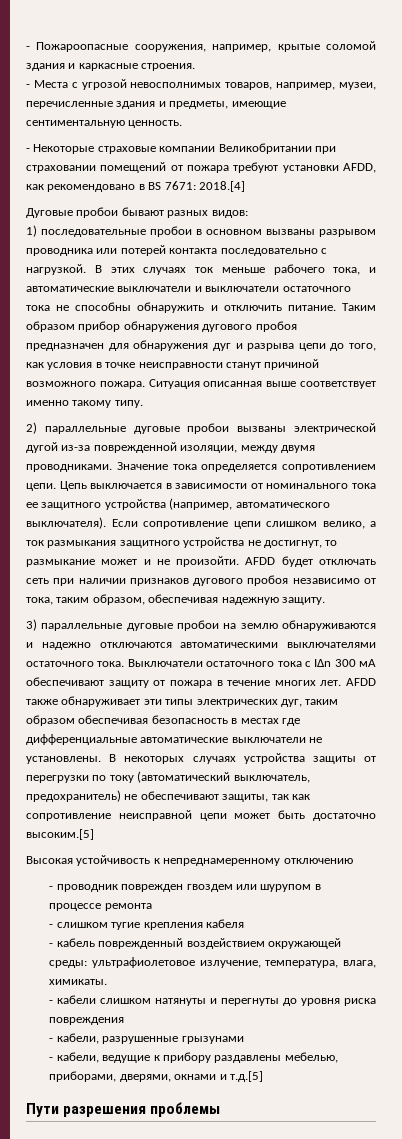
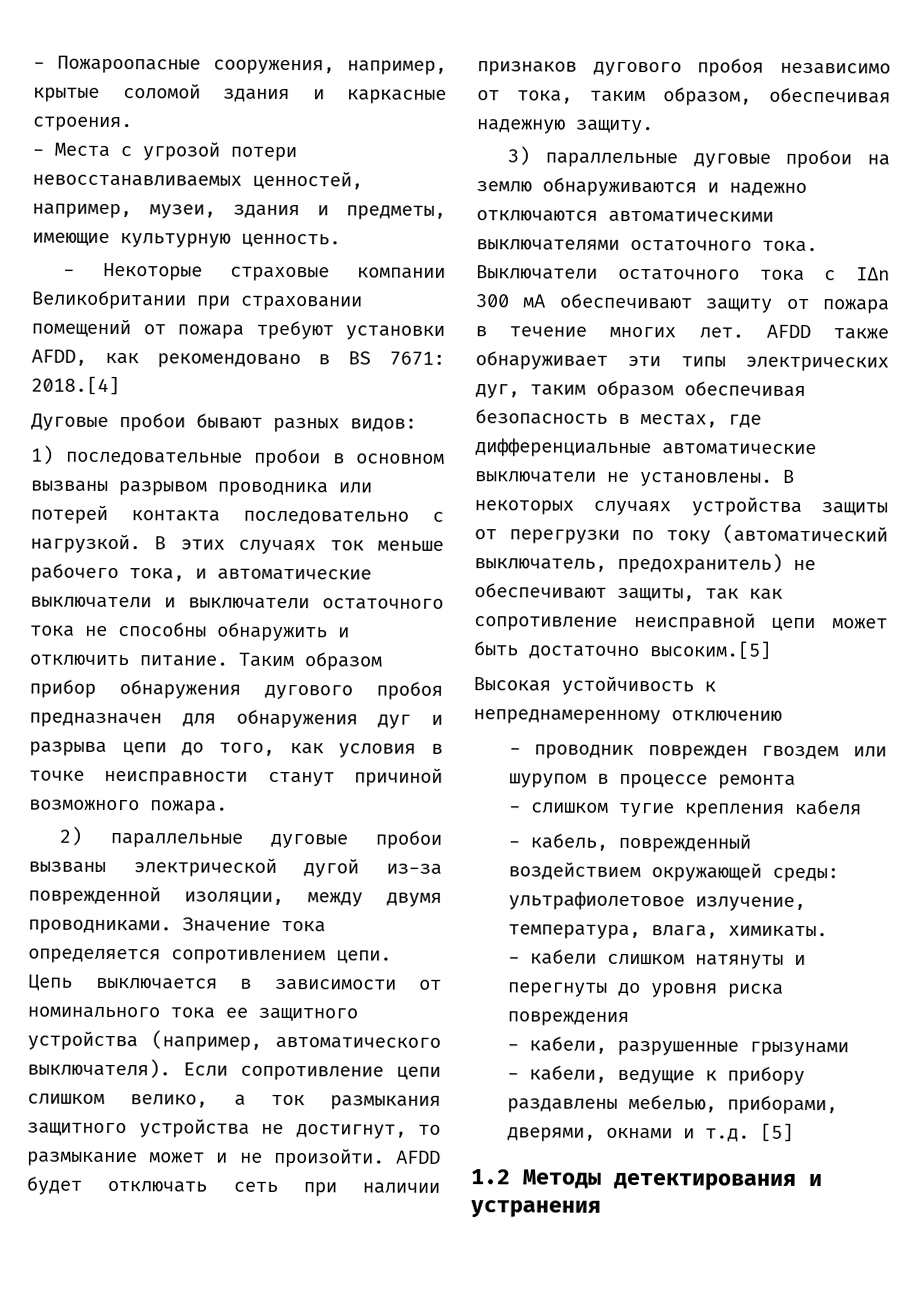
- - Места с угрозой невосполнимых товаров, например, музеи, перечисленные здания и предметы, имеющие сентиментальную ценность.
+ - Места с угрозой потери невосстанавливаемых ценностей, например, музеи, здания и предметы, имеющие культурную ценность.
- Ситуация описанная выше соответствует именно такому типу.
- AFDD также обнаруживает эти типы электрических дуг, таким образом обеспечивая безопасность в местах где дифференциальные автоматические выключатели не установлены.
+ AFDD также обнаруживает эти типы электрических дуг, таким образом обеспечивая безопасность в местах, где дифференциальные автоматические выключатели не установлены.
- - кабель поврежденный воздействием окружающей среды: ультрафиолетовое излучение, температура, влага, химикаты.
+ - кабель, поврежденный воздействием окружающей среды: ультрафиолетовое излучение, температура, влага, химикаты.
- - кабели, ведущие к прибору раздавлены мебелью, приборами, дверями, окнами и т.д.[5]
- Пути разрешения проблемы
+ - кабели, ведущие к прибору раздавлены мебелью, приборами, дверями, окнами и т.д. [5]
+ 1.2 Методы детектирования и устранения

